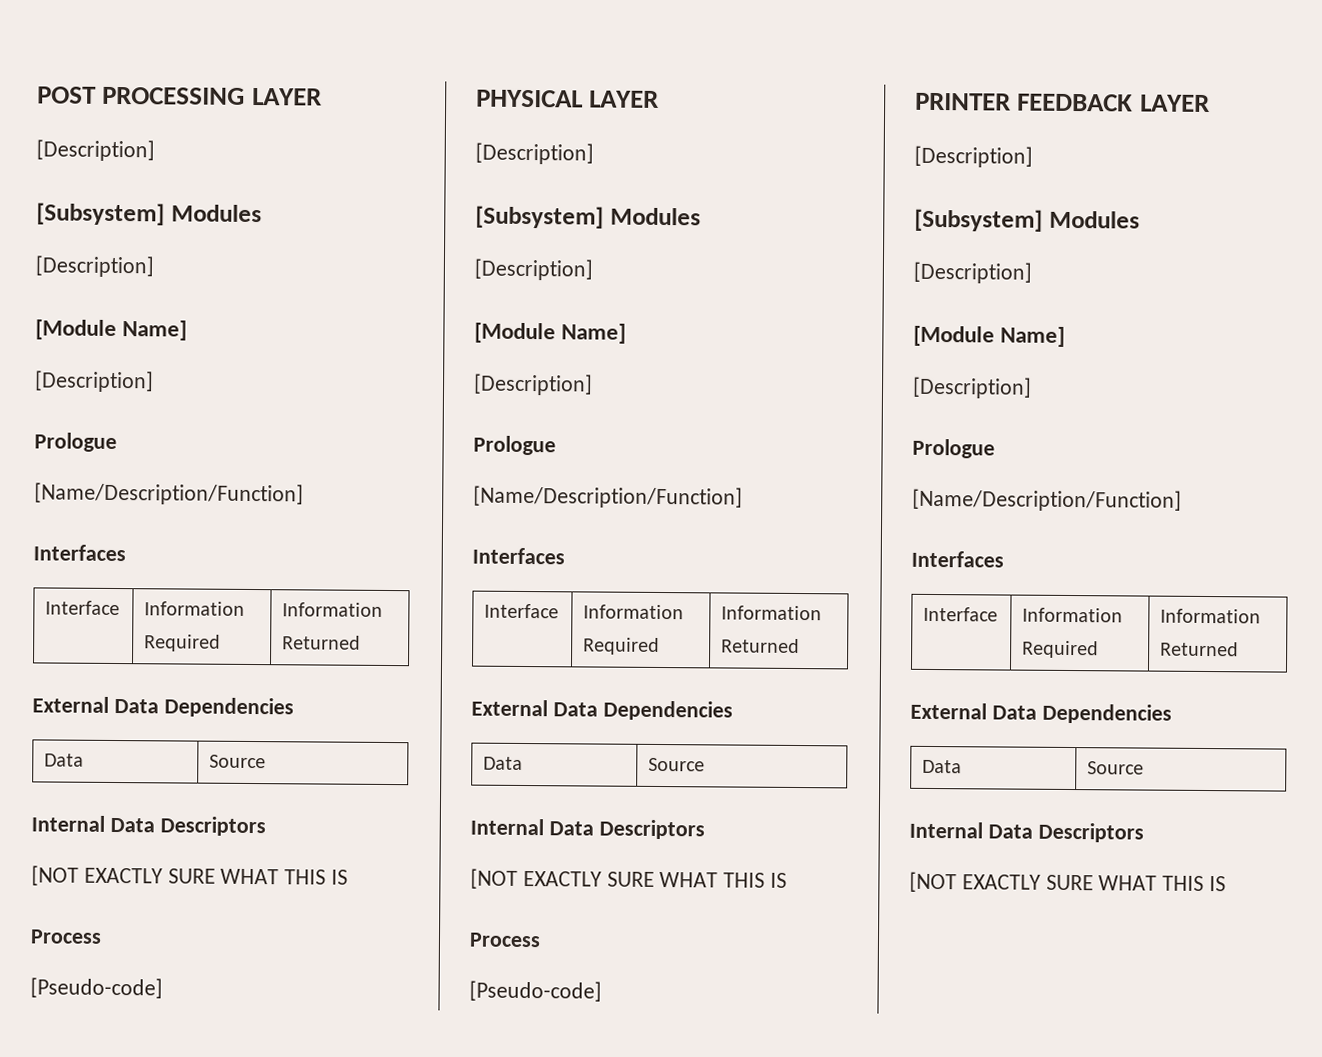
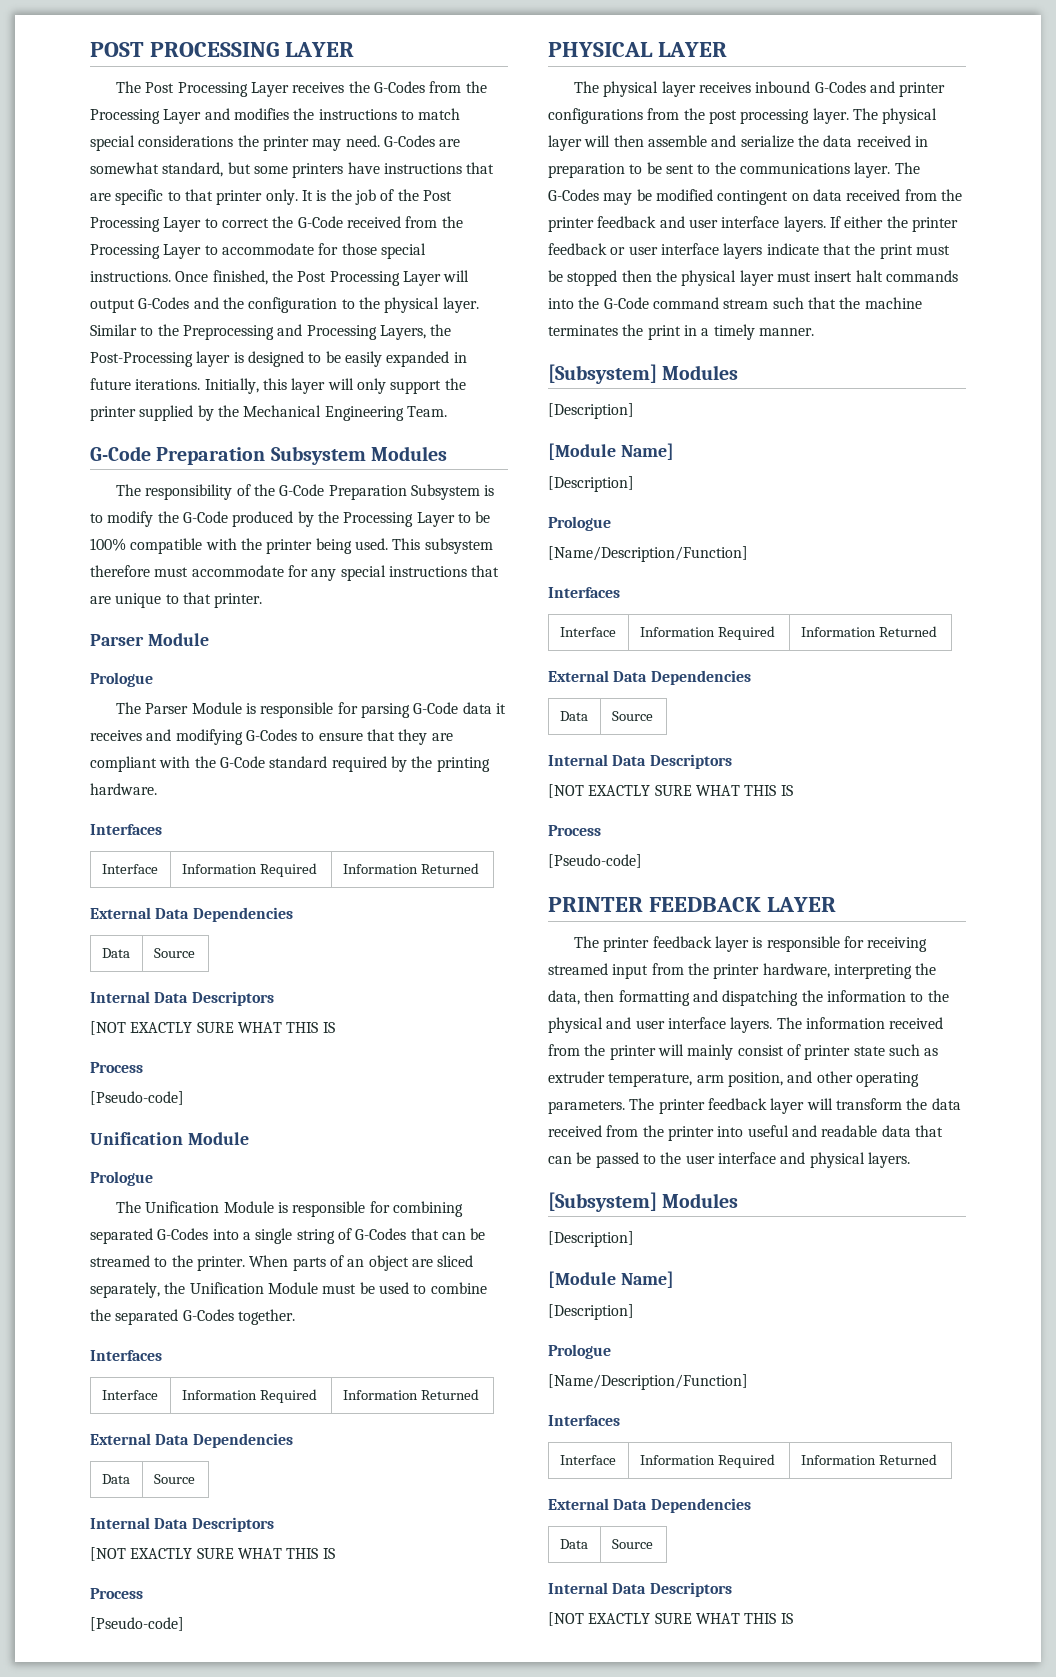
  POST PROCESSING LAYER
- [Description]
- [Subsystem] Modules
- [Description]
- [Module Name]
- [Description]
+ The Post Processing Layer receives the G-Codes from the Processing Layer and modifies the instructions to match special considerations the printer may need. G-Codes are somewhat standard, but some printers have instructions that are specific to that printer only. It is the job of the Post Processing Layer to correct the G-Code received from the Processing Layer to accommodate for those special instructions. Once finished, the Post Processing Layer will output G-Codes and the configuration to the physical layer. Similar to the Preprocessing and Processing Layers, the Post-Processing layer is designed to be easily expanded in future iterations. Initially, this layer will only support the printer supplied by the Mechanical Engineering Team.
+ G-Code Preparation Subsystem Modules
+ The responsibility of the G-Code Preparation Subsystem is to modify the G-Code produced by the Processing Layer to be 100% compatible with the printer being used. This subsystem therefore must accommodate for any special instructions that are unique to that printer.
+ Parser Module
  Prologue
- [Name/Description/Function]
+ The Parser Module is responsible for parsing G-Code data it receives and modifying G-Codes to ensure that they are compliant with the G-Code standard required by the printing hardware.
+ Interfaces
+ Interface | Information Required | Information Returned
+ External Data Dependencies
+ Data | Source
+ Internal Data Descriptors
+ [NOT EXACTLY SURE WHAT THIS IS
+ Process
+ [Pseudo-code]
+ Unification Module
+ Prologue
+ The Unification Module is responsible for combining separated G-Codes into a single string of G-Codes that can be streamed to the printer. When parts of an object are sliced separately, the Unification Module must be used to combine the separated G-Codes together.
  PHYSICAL LAYER
- [Description]
+ The physical layer receives inbound G-Codes and printer configurations from the post processing layer. The physical layer will then assemble and serialize the data received in preparation to be sent to the communications layer. The G-Codes may be modified contingent on data received from the printer feedback and user interface layers. If either the printer feedback or user interface layers indicate that the print must be stopped then the physical layer must insert halt commands into the G-Code command stream such that the machine terminates the print in a timely manner.
  PRINTER FEEDBACK LAYER
- [Description]
+ The printer feedback layer is responsible for receiving streamed input from the printer hardware, interpreting the data, then formatting and dispatching the information to the physical and user interface layers. The information received from the printer will mainly consist of printer state such as extruder temperature, arm position, and other operating parameters. The printer feedback layer will transform the data received from the printer into useful and readable data that can be passed to the user interface and physical layers.

